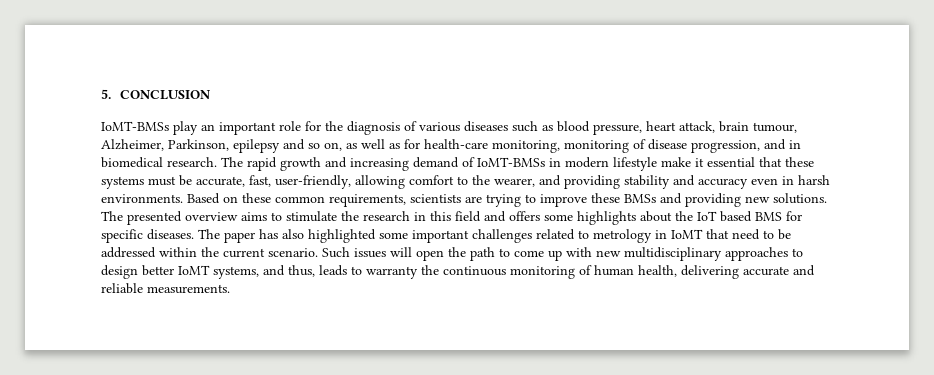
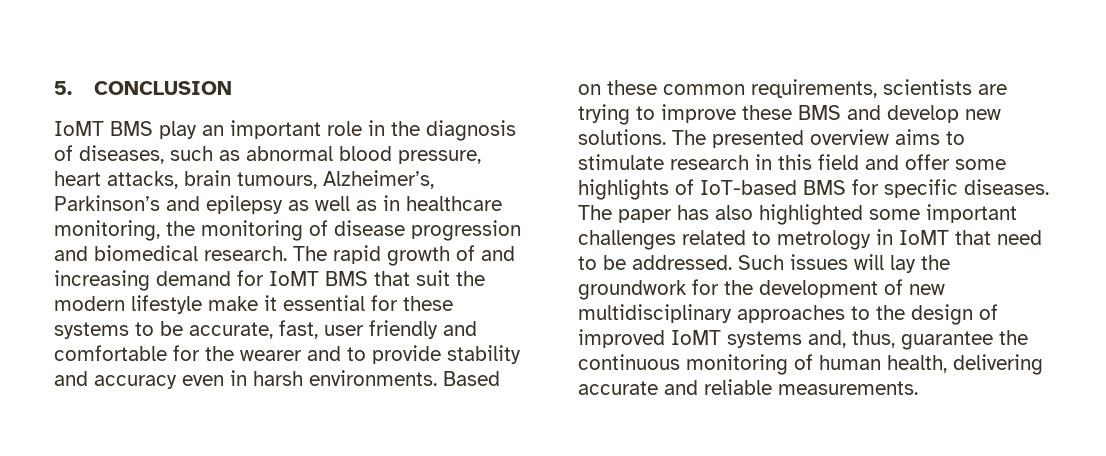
- IoMT-BMSs play an important role for the diagnosis of various diseases such as blood pressure, heart attack, brain tumour, Alzheimer, Parkinson, epilepsy and so on, as well as for health-care monitoring, monitoring of disease progression, and in biomedical research.
+ IoMT BMS play an important role in the diagnosis of diseases, such as abnormal blood pressure, heart attacks, brain tumours, Alzheimer’s, Parkinson’s and epilepsy as well as in healthcare monitoring, the monitoring of disease progression and biomedical research.
- The rapid growth and increasing demand of IoMT-BMSs in modern lifestyle make it essential that these systems must be accurate, fast, user-friendly, allowing comfort to the wearer, and providing stability and accuracy even in harsh environments.
+ The rapid growth of and increasing demand for IoMT BMS that suit the modern lifestyle make it essential for these systems to be accurate, fast, user friendly and comfortable for the wearer and to provide stability and accuracy even in harsh environments.
- Based on these common requirements, scientists are trying to improve these BMSs and providing new solutions.
+ Based on these common requirements, scientists are trying to improve these BMS and develop new solutions.
- The presented overview aims to stimulate the research in this field and offers some highlights about the IoT based BMS for specific diseases.
+ The presented overview aims to stimulate research in this field and offer some highlights of IoT-based BMS for specific diseases.
- The paper has also highlighted some important challenges related to metrology in IoMT that need to be addressed within the current scenario. Such issues will open the path to come up with new multidisciplinary approaches to design better IoMT systems, and thus, leads to warranty the continuous monitoring of human health, delivering accurate and reliable measurements.
+ The paper has also highlighted some important challenges related to metrology in IoMT that need to be addressed. Such issues will lay the groundwork for the development of new multidisciplinary approaches to the design of improved IoMT systems and, thus, guarantee the continuous monitoring of human health, delivering accurate and reliable measurements.

